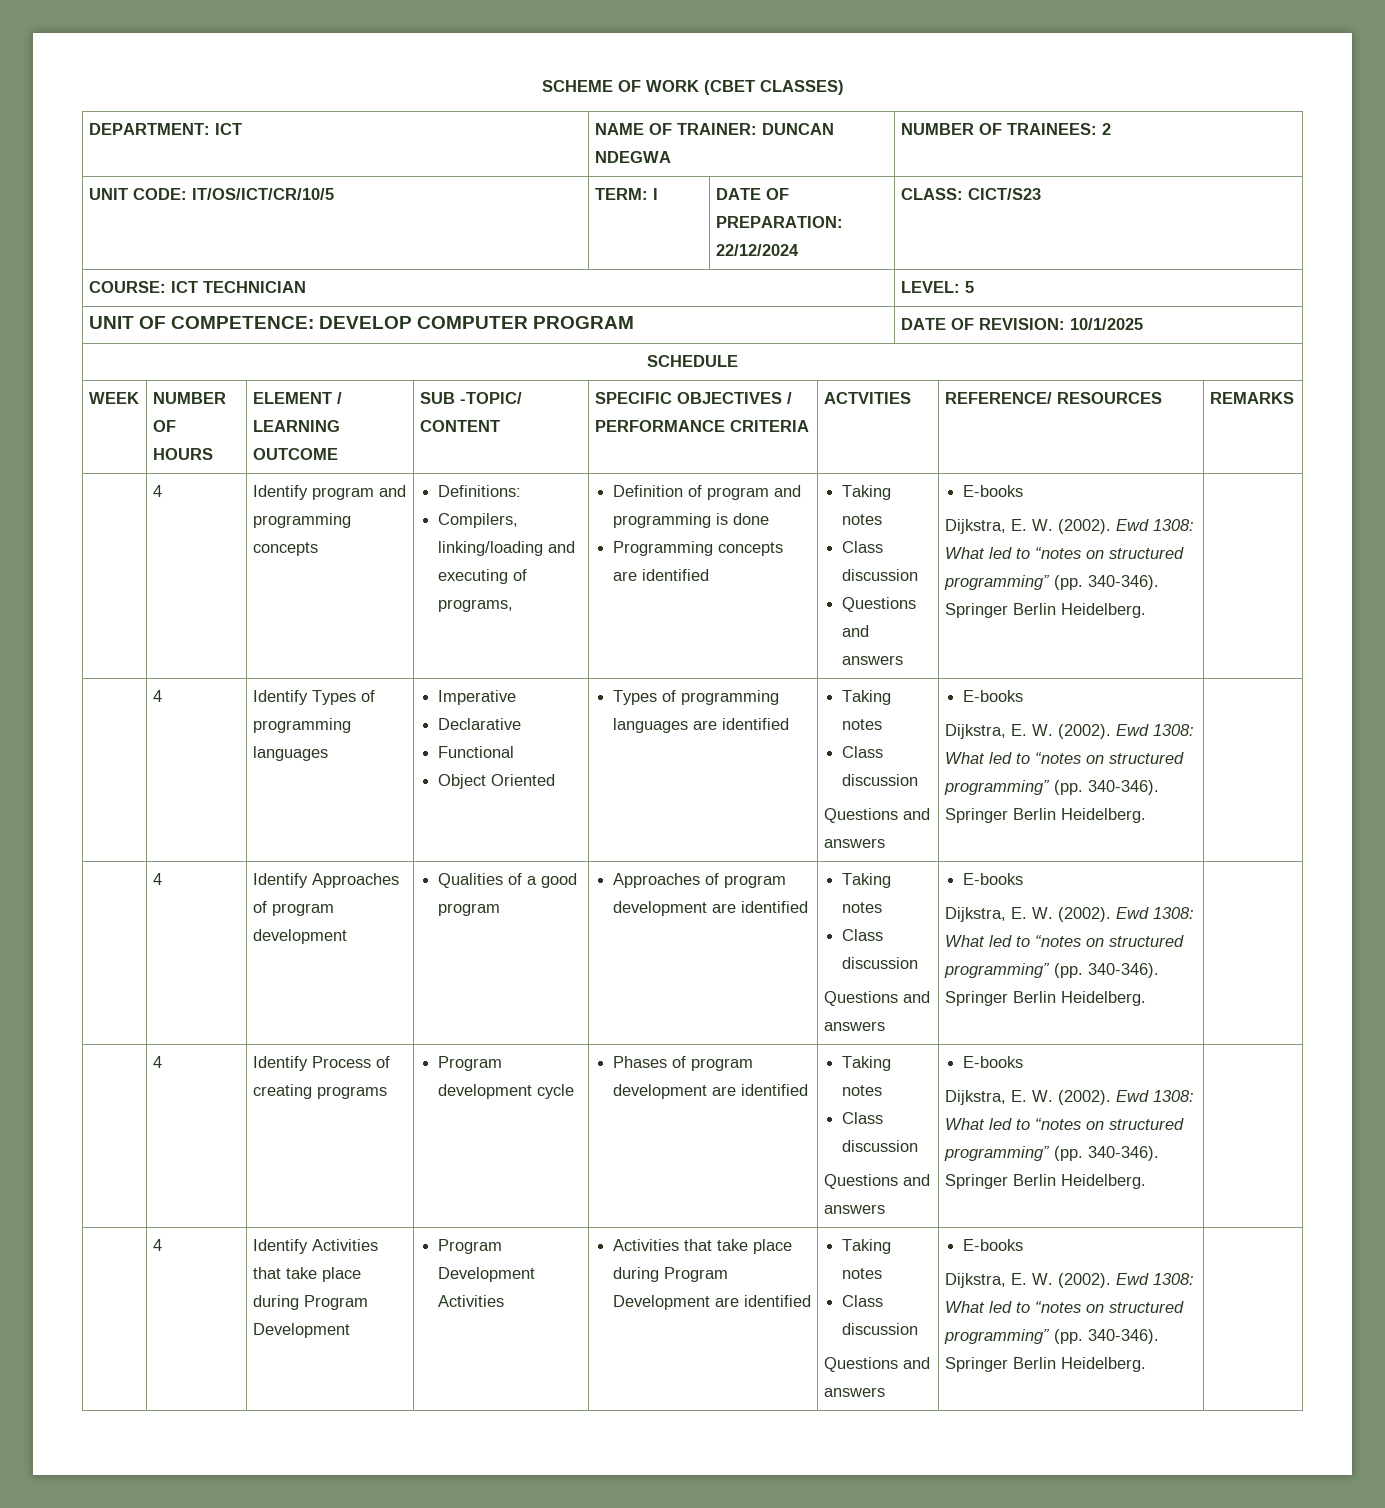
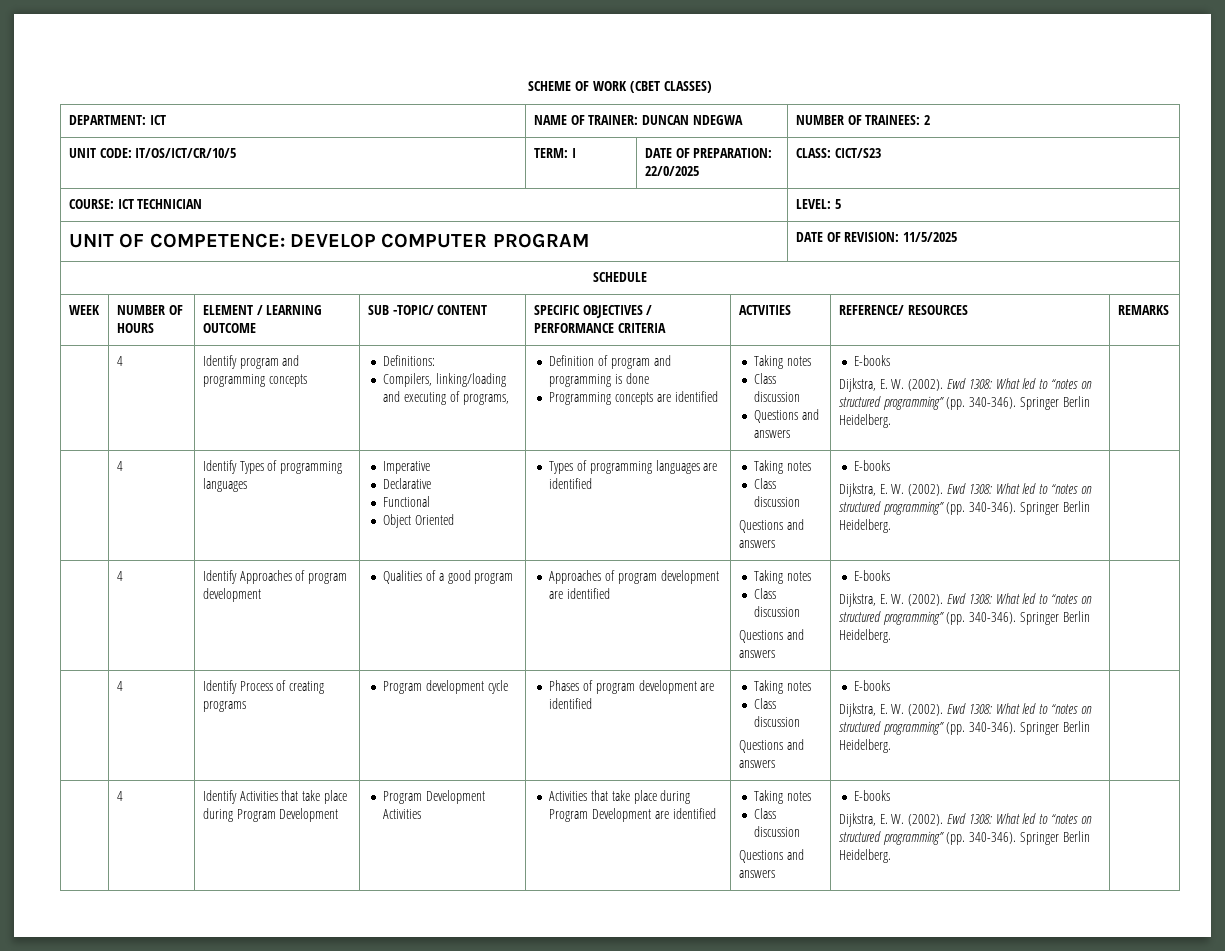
- UNIT CODE: IT/OS/ICT/CR/10/5 | TERM: I | DATE OF PREPARATION: 22/12/2024 | CLASS: CICT/S23
+ UNIT CODE: IT/OS/ICT/CR/10/5 | TERM: I | DATE OF PREPARATION: 22/0/2025 | CLASS: CICT/S23
- UNIT OF COMPETENCE: DEVELOP COMPUTER PROGRAM | DATE OF REVISION: 10/1/2025
+ UNIT OF COMPETENCE: DEVELOP COMPUTER PROGRAM | DATE OF REVISION: 11/5/2025

